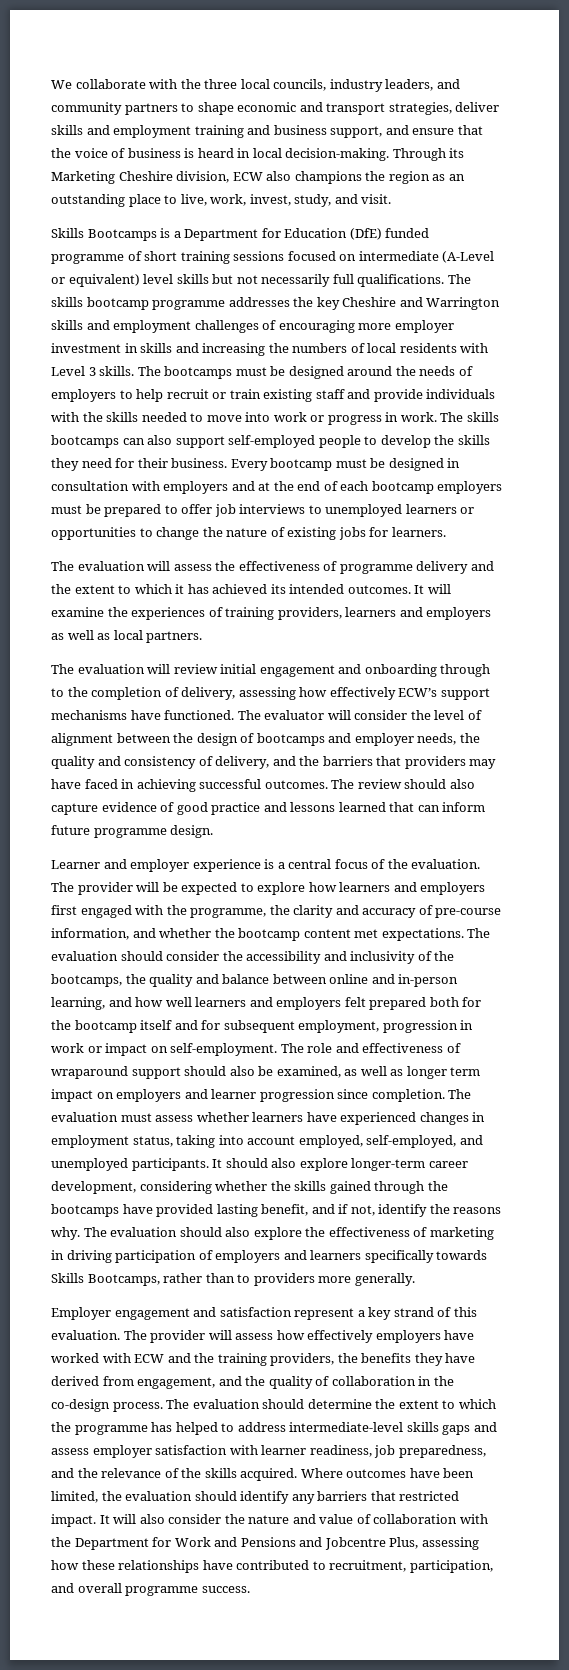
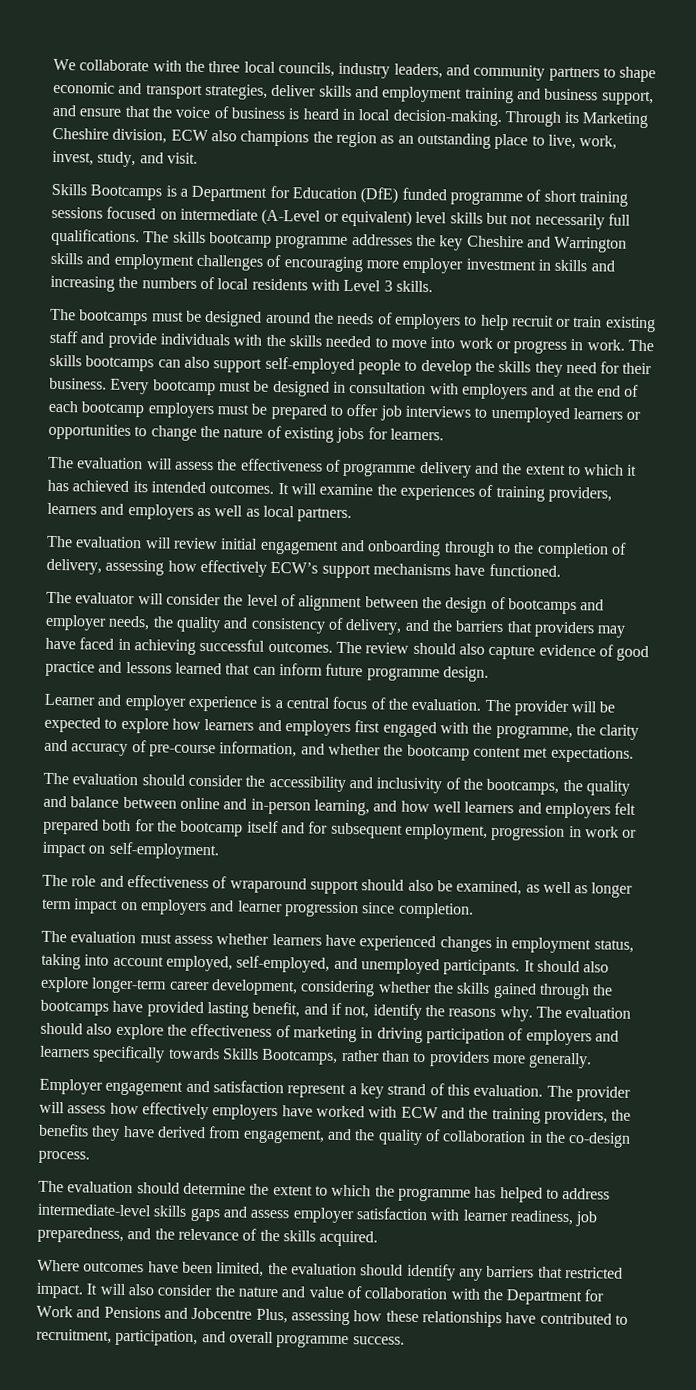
- The skills bootcamp programme addresses the key Cheshire and Warrington skills and employment challenges of encouraging more employer investment in skills and increasing the numbers of local residents with Level 3 skills. The bootcamps must be designed around the needs of employers to help recruit or train existing staff and provide individuals with the skills needed to move into work or progress in work.
+ The skills bootcamp programme addresses the key Cheshire and Warrington skills and employment challenges of encouraging more employer investment in skills and increasing the numbers of local residents with Level 3 skills.
+ The bootcamps must be designed around the needs of employers to help recruit or train existing staff and provide individuals with the skills needed to move into work or progress in work.
- The evaluation will review initial engagement and onboarding through to the completion of delivery, assessing how effectively ECW’s support mechanisms have functioned. The evaluator will consider the level of alignment between the design of bootcamps and employer needs, the quality and consistency of delivery, and the barriers that providers may have faced in achieving successful outcomes.
+ The evaluation will review initial engagement and onboarding through to the completion of delivery, assessing how effectively ECW’s support mechanisms have functioned.
+ The evaluator will consider the level of alignment between the design of bootcamps and employer needs, the quality and consistency of delivery, and the barriers that providers may have faced in achieving successful outcomes.
- The provider will be expected to explore how learners and employers first engaged with the programme, the clarity and accuracy of pre-course information, and whether the bootcamp content met expectations. The evaluation should consider the accessibility and inclusivity of the bootcamps, the quality and balance between online and in-person learning, and how well learners and employers felt prepared both for the bootcamp itself and for subsequent employment, progression in work or impact on self-employment. The role and effectiveness of wraparound support should also be examined, as well as longer term impact on employers and learner progression since completion. The evaluation must assess whether learners have experienced changes in employment status, taking into account employed, self-employed, and unemployed participants.
+ The provider will be expected to explore how learners and employers first engaged with the programme, the clarity and accuracy of pre-course information, and whether the bootcamp content met expectations.
+ The evaluation should consider the accessibility and inclusivity of the bootcamps, the quality and balance between online and in-person learning, and how well learners and employers felt prepared both for the bootcamp itself and for subsequent employment, progression in work or impact on self-employment.
+ The role and effectiveness of wraparound support should also be examined, as well as longer term impact on employers and learner progression since completion.
+ The evaluation must assess whether learners have experienced changes in employment status, taking into account employed, self-employed, and unemployed participants.
- The provider will assess how effectively employers have worked with ECW and the training providers, the benefits they have derived from engagement, and the quality of collaboration in the co-design process. The evaluation should determine the extent to which the programme has helped to address intermediate-level skills gaps and assess employer satisfaction with learner readiness, job preparedness, and the relevance of the skills acquired. Where outcomes have been limited, the evaluation should identify any barriers that restricted impact.
+ The provider will assess how effectively employers have worked with ECW and the training providers, the benefits they have derived from engagement, and the quality of collaboration in the co-design process.
+ The evaluation should determine the extent to which the programme has helped to address intermediate-level skills gaps and assess employer satisfaction with learner readiness, job preparedness, and the relevance of the skills acquired.
+ Where outcomes have been limited, the evaluation should identify any barriers that restricted impact.

